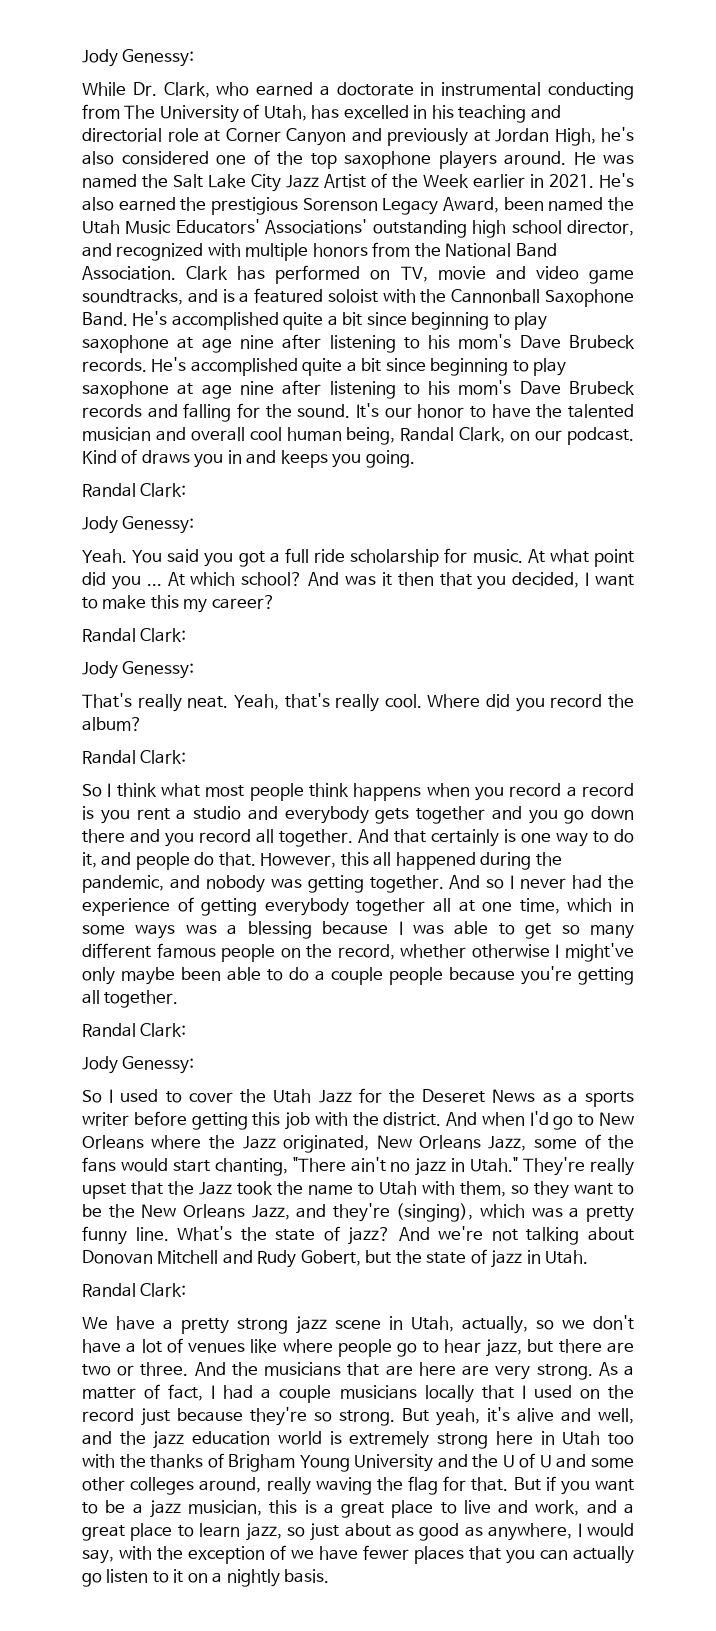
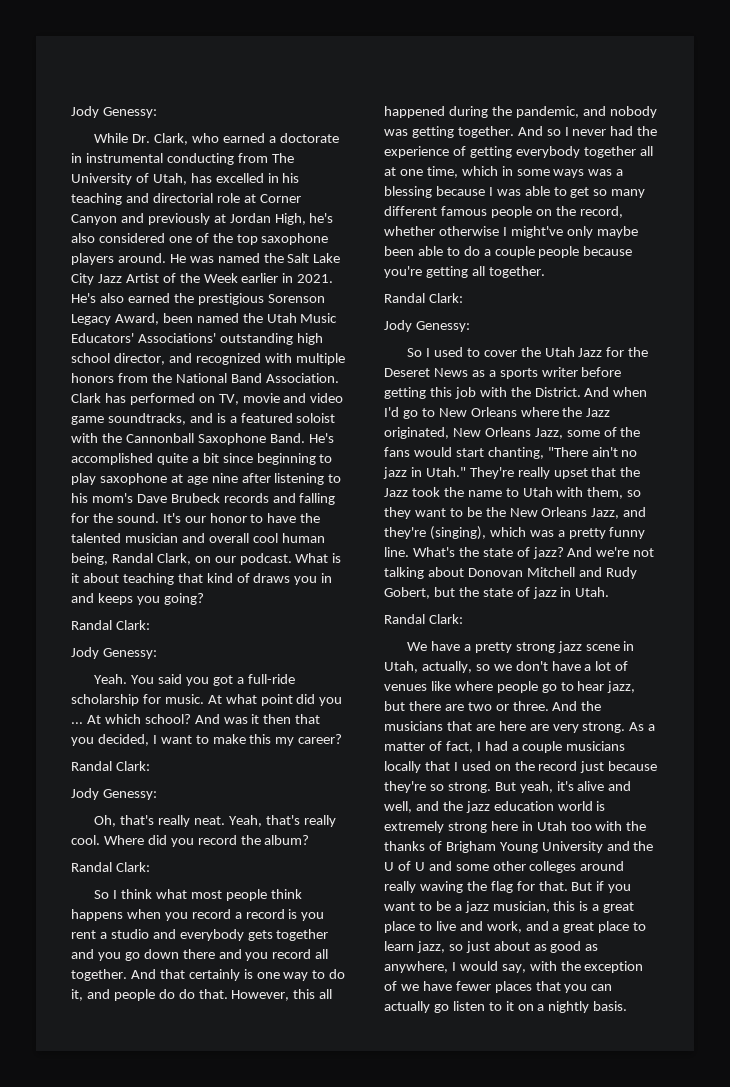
- He's accomplished quite a bit since beginning to play saxophone at age nine after listening to his mom's Dave Brubeck records. He's accomplished quite a bit since beginning to play saxophone at age nine after listening to his mom's Dave Brubeck records and falling for the sound.
+ He's accomplished quite a bit since beginning to play saxophone at age nine after listening to his mom's Dave Brubeck records and falling for the sound.
- Kind of draws you in and keeps you going.
+ What is it about teaching that kind of draws you in and keeps you going?
- You said you got a full ride scholarship for music.
+ You said you got a full-ride scholarship for music.
- That's really neat.
+ Oh, that's really neat.
- And that certainly is one way to do it, and people do that.
+ And that certainly is one way to do it, and people do do that.
- So I used to cover the Utah Jazz for the Deseret News as a sports writer before getting this job with the district.
+ So I used to cover the Utah Jazz for the Deseret News as a sports writer before getting this job with the District.
- But yeah, it's alive and well, and the jazz education world is extremely strong here in Utah too with the thanks of Brigham Young University and the U of U and some other colleges around, really waving the flag for that.
+ But yeah, it's alive and well, and the jazz education world is extremely strong here in Utah too with the thanks of Brigham Young University and the U of U and some other colleges around really waving the flag for that.

